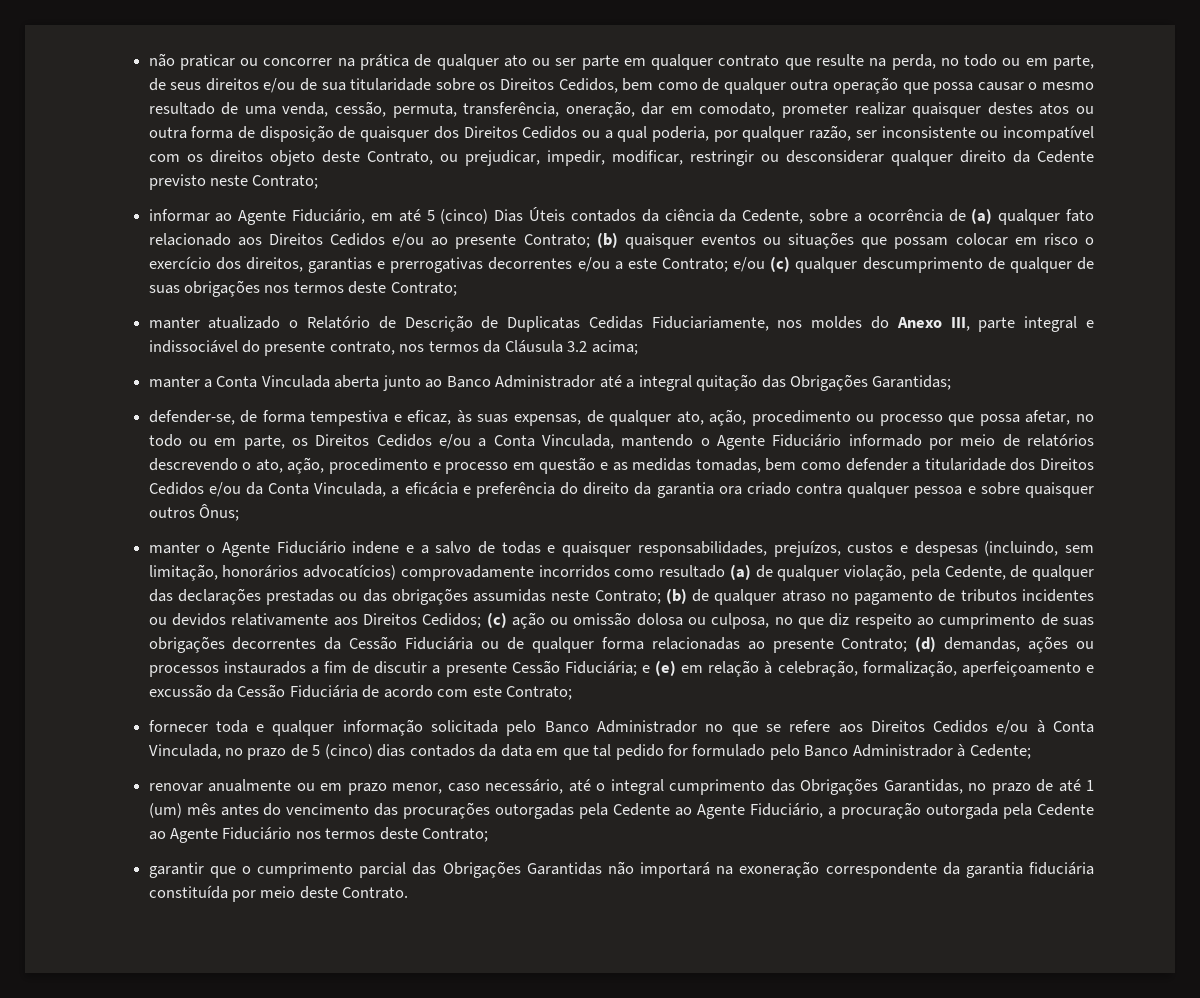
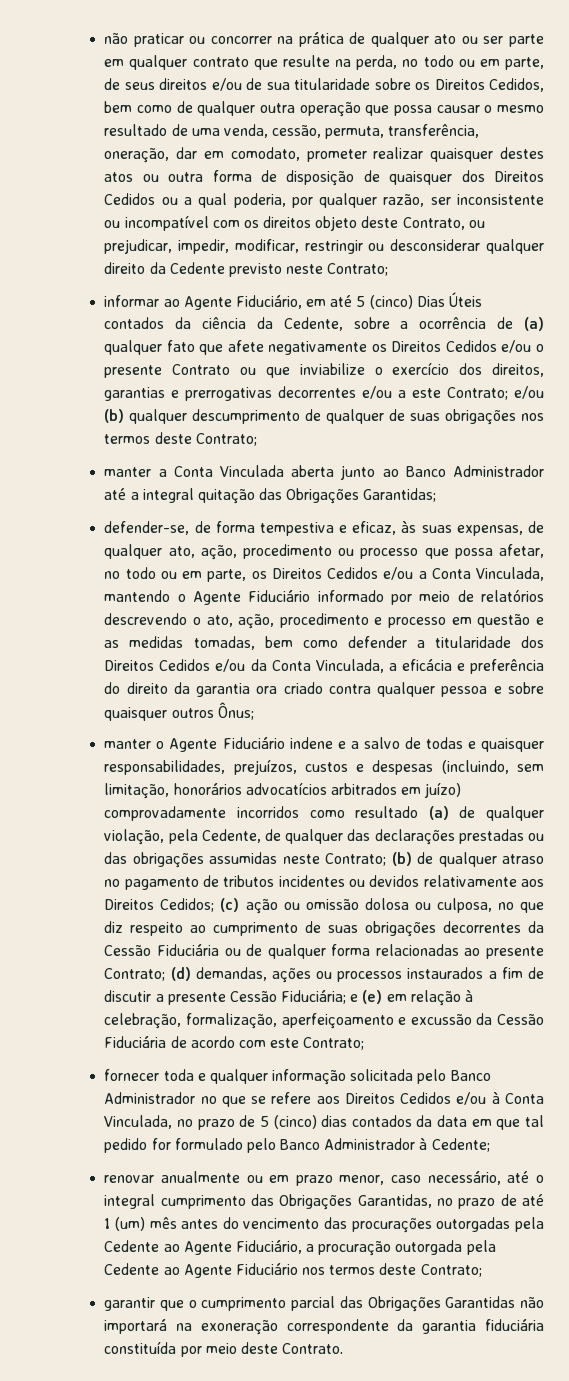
- informar ao Agente Fiduciário, em até 5 (cinco) Dias Úteis contados da ciência da Cedente, sobre a ocorrência de (a) qualquer fato relacionado aos Direitos Cedidos e/ou ao presente Contrato; (b) quaisquer eventos ou situações que possam colocar em risco o exercício dos direitos, garantias e prerrogativas decorrentes e/ou a este Contrato; e/ou (c) qualquer descumprimento de qualquer de suas obrigações nos termos deste Contrato;
+ informar ao Agente Fiduciário, em até 5 (cinco) Dias Úteis contados da ciência da Cedente, sobre a ocorrência de (a) qualquer fato que afete negativamente os Direitos Cedidos e/ou o presente Contrato ou que inviabilize o exercício dos direitos, garantias e prerrogativas decorrentes e/ou a este Contrato; e/ou (b) qualquer descumprimento de qualquer de suas obrigações nos termos deste Contrato;
- manter atualizado o Relatório de Descrição de Duplicatas Cedidas Fiduciariamente, nos moldes do Anexo III, parte integral e indissociável do presente contrato, nos termos da Cláusula 3.2 acima;
- manter o Agente Fiduciário indene e a salvo de todas e quaisquer responsabilidades, prejuízos, custos e despesas (incluindo, sem limitação, honorários advocatícios) comprovadamente incorridos como resultado (a) de qualquer violação, pela Cedente, de qualquer das declarações prestadas ou das obrigações assumidas neste Contrato;
+ manter o Agente Fiduciário indene e a salvo de todas e quaisquer responsabilidades, prejuízos, custos e despesas (incluindo, sem limitação, honorários advocatícios arbitrados em juízo) comprovadamente incorridos como resultado (a) de qualquer violação, pela Cedente, de qualquer das declarações prestadas ou das obrigações assumidas neste Contrato;

